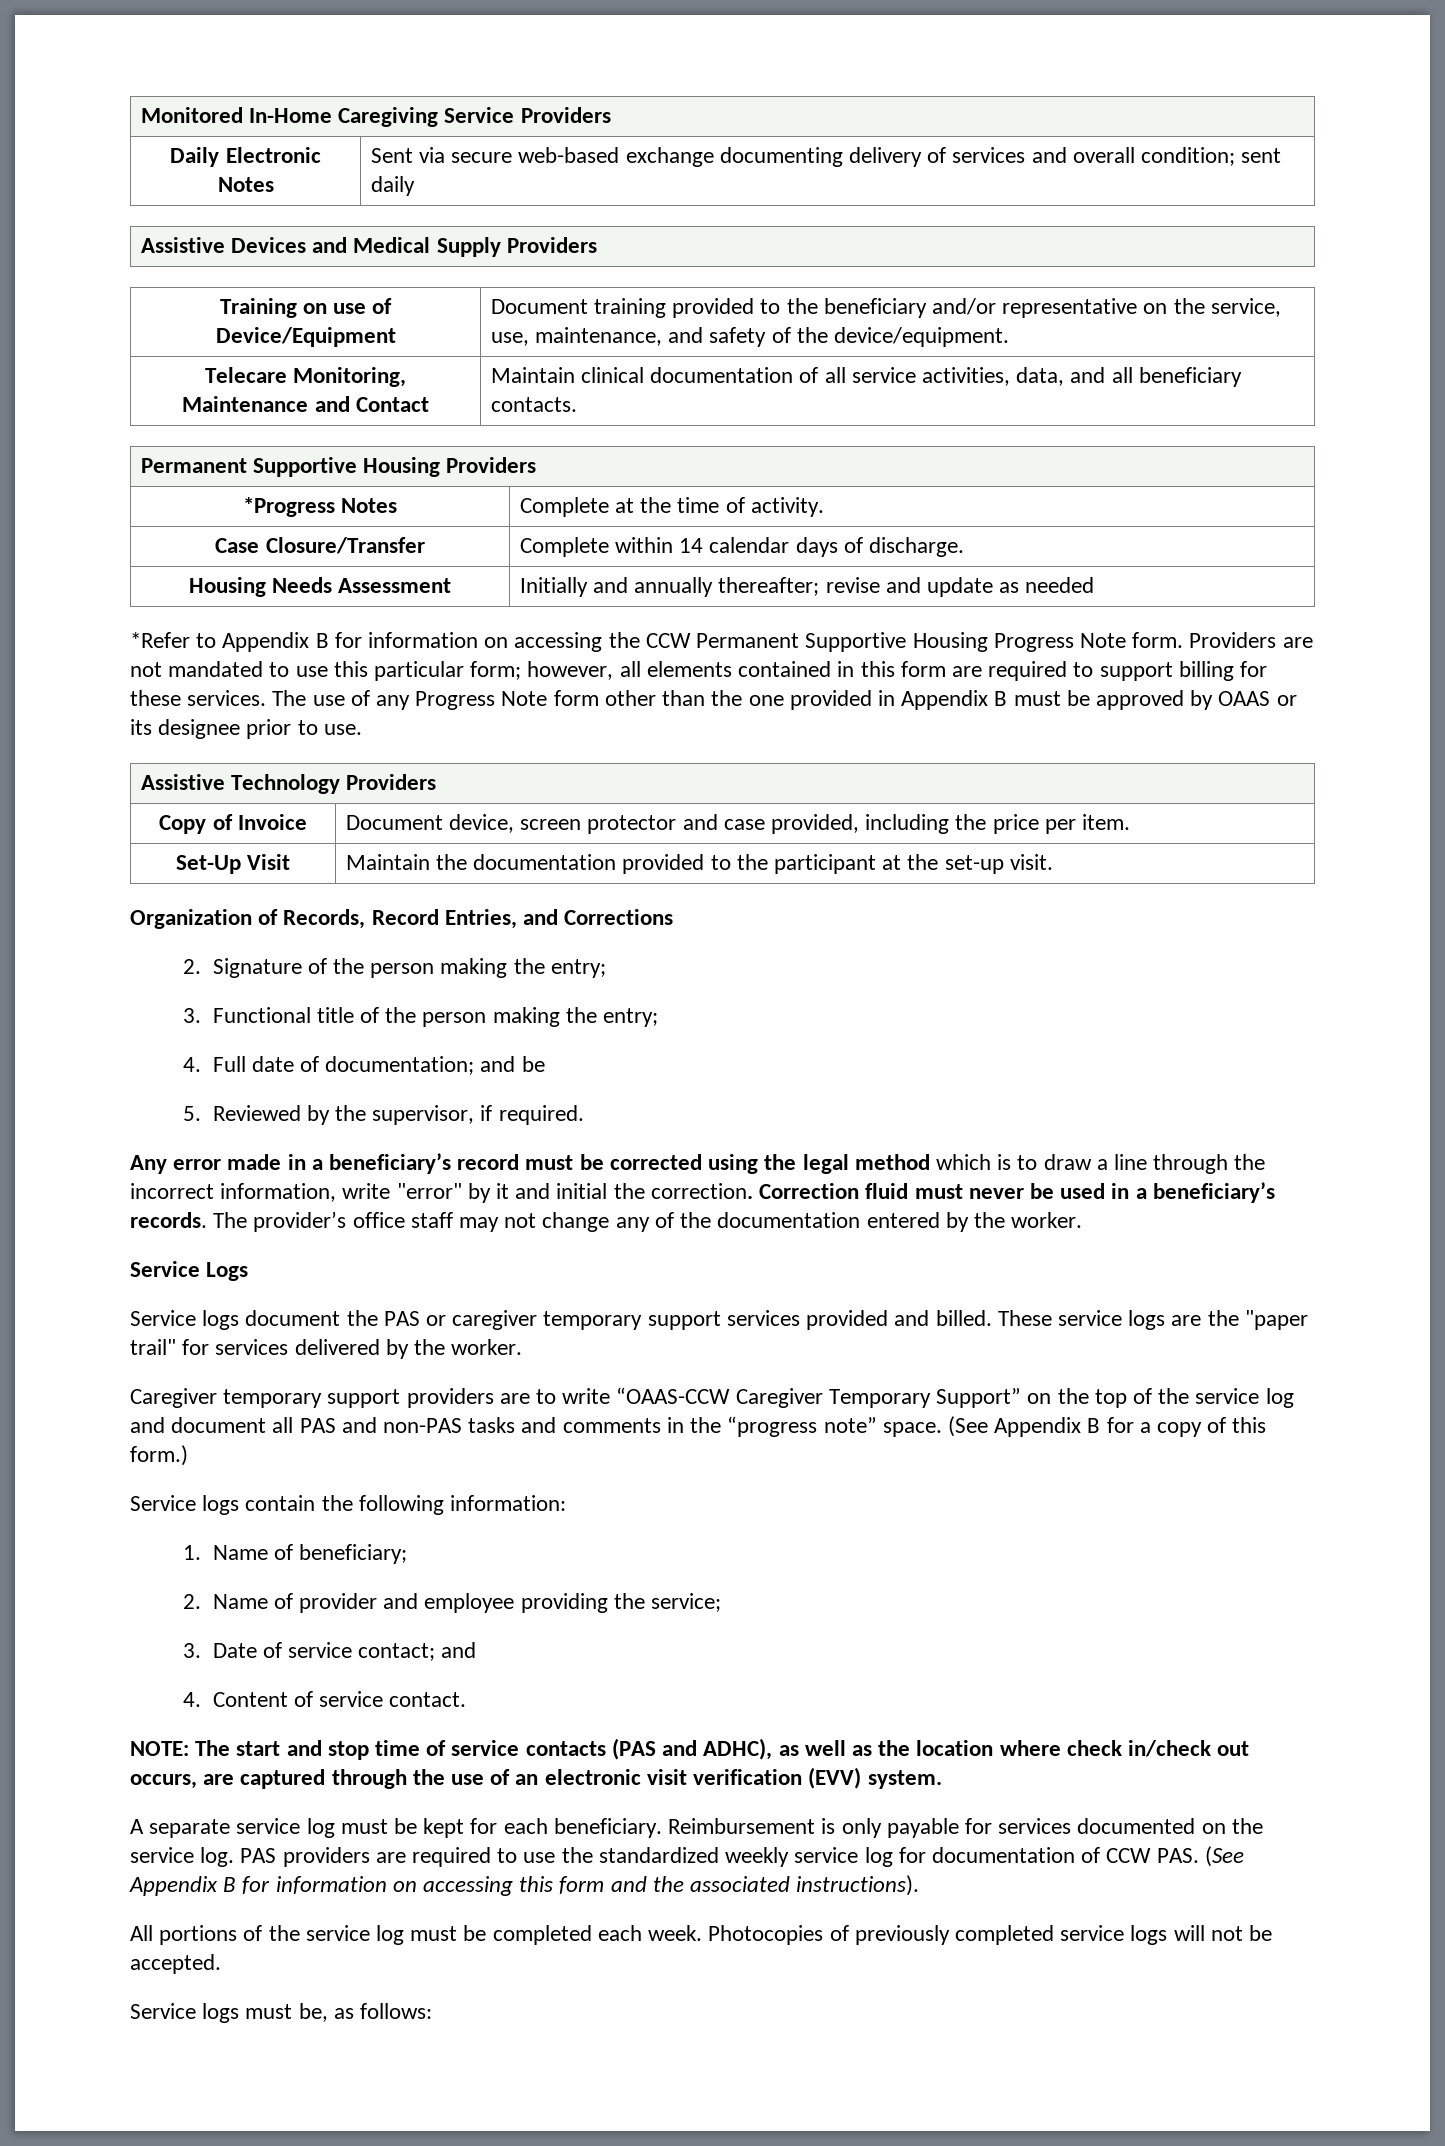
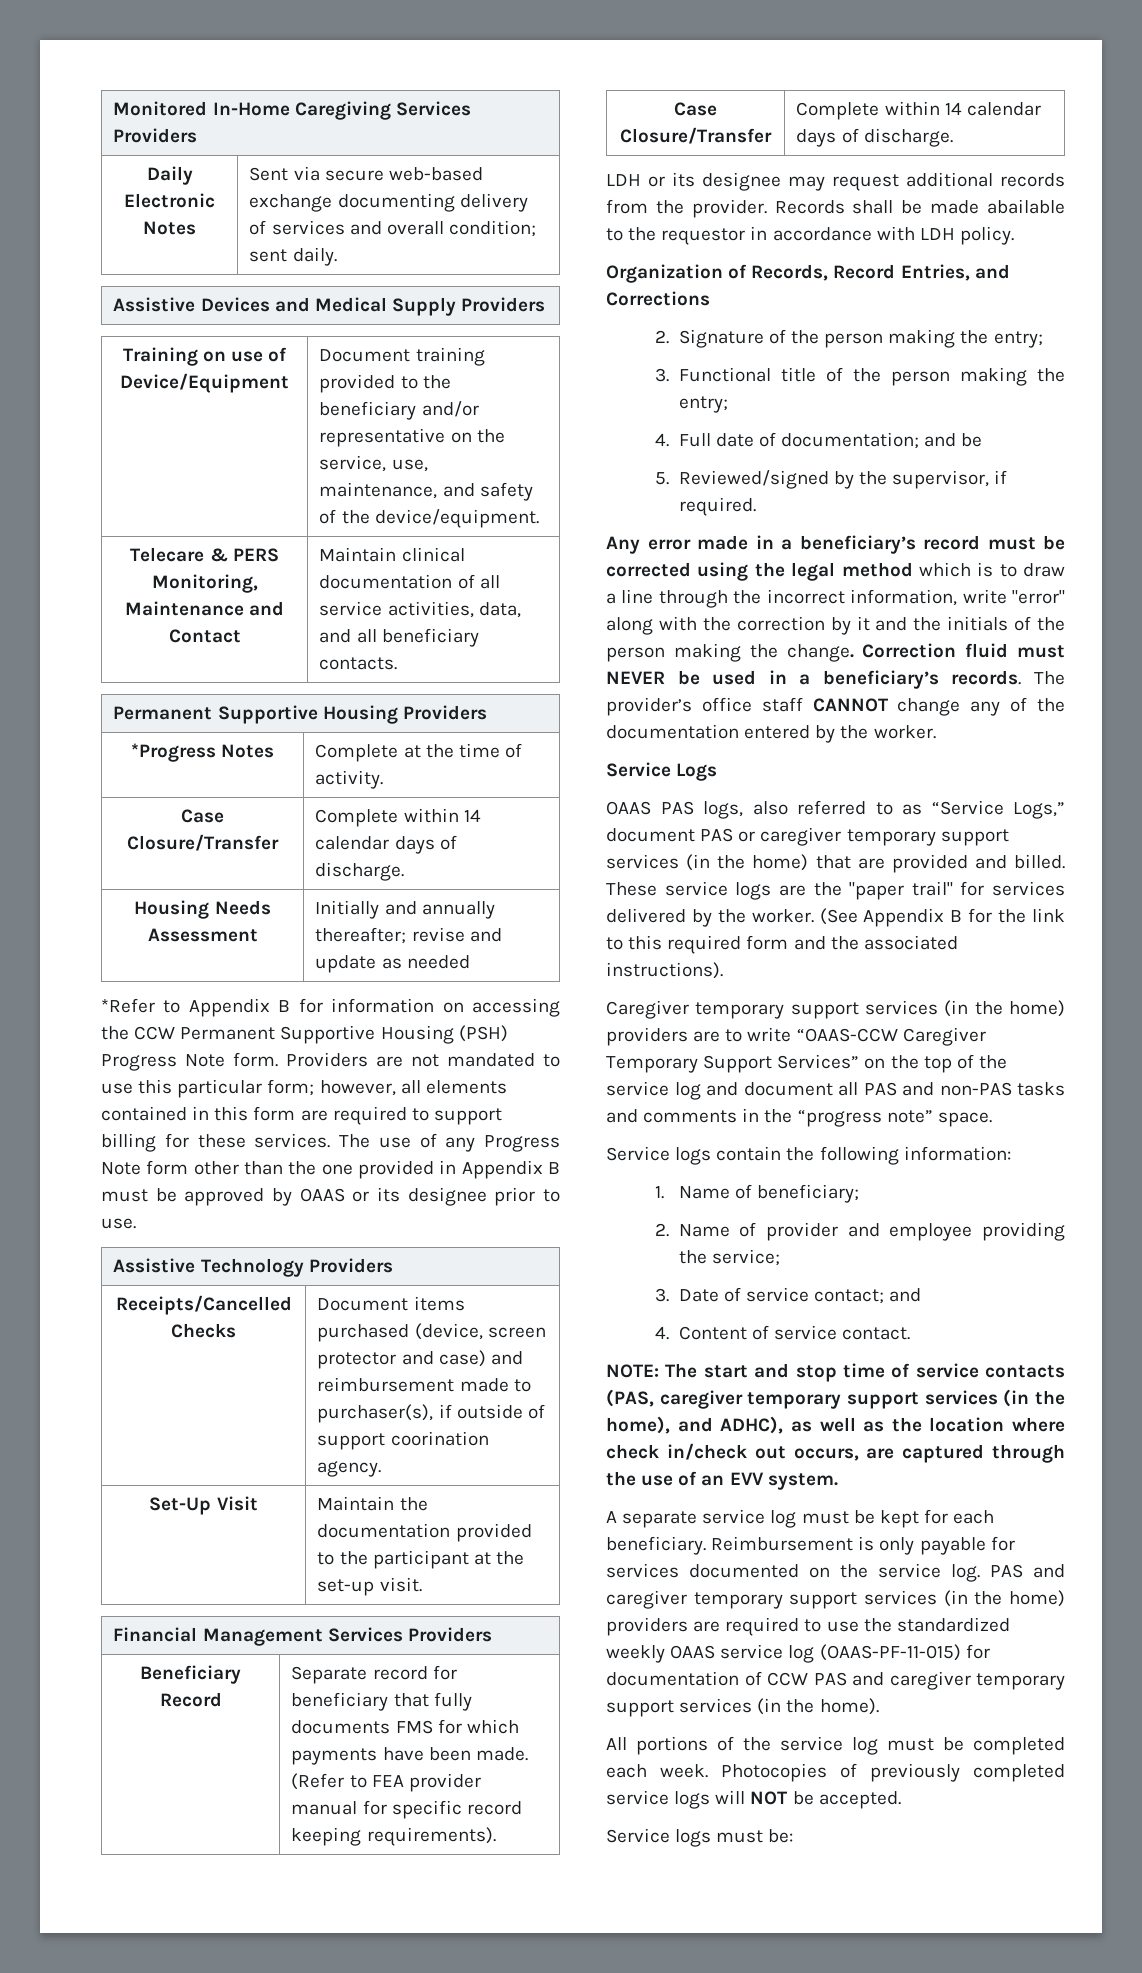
- Monitored In-Home Caregiving Service Providers
+ Monitored In-Home Caregiving Services Providers
- Daily Electronic Notes | Sent via secure web-based exchange documenting delivery of services and overall condition; sent daily
+ Daily Electronic Notes | Sent via secure web-based exchange documenting delivery of services and overall condition; sent daily.
- Telecare Monitoring, Maintenance and Contact | Maintain clinical documentation of all service activities, data, and all beneficiary contacts.
+ Telecare & PERS Monitoring, Maintenance and Contact | Maintain clinical documentation of all service activities, data, and all beneficiary contacts.
- *Refer to Appendix B for information on accessing the CCW Permanent Supportive Housing Progress Note form.
+ *Refer to Appendix B for information on accessing the CCW Permanent Supportive Housing (PSH) Progress Note form.
- Copy of Invoice | Document device, screen protector and case provided, including the price per item.
+ Receipts/Cancelled Checks | Document items purchased (device, screen protector and case) and reimbursement made to purchaser(s), if outside of support coorination agency.
+ Financial Management Services Providers
+ Beneficiary Record | Separate record for beneficiary that fully documents FMS for which payments have been made. (Refer to FEA provider manual for specific record keeping requirements).
+ Case Closure/Transfer | Complete within 14 calendar days of discharge.
+ LDH or its designee may request additional records from the provider. Records shall be made abailable to the requestor in accordance with LDH policy.
- 5. Reviewed by the supervisor, if required.
+ 5. Reviewed/signed by the supervisor, if required.
- Any error made in a beneficiary’s record must be corrected using the legal method which is to draw a line through the incorrect information, write "error" by it and initial the correction.
+ Any error made in a beneficiary’s record must be corrected using the legal method which is to draw a line through the incorrect information, write "error" along with the correction by it and the initials of the person making the change.
- Correction fluid must never be used in a beneficiary’s records.
+ Correction fluid must NEVER be used in a beneficiary’s records.
- The provider’s office staff may not change any of the documentation entered by the worker.
+ The provider’s office staff CANNOT change any of the documentation entered by the worker.
- Service logs document the PAS or caregiver temporary support services provided and billed.
+ OAAS PAS logs, also referred to as “Service Logs,” document PAS or caregiver temporary support services (in the home) that are provided and billed.
+ (See Appendix B for the link to this required form and the associated instructions).
- Caregiver temporary support providers are to write “OAAS-CCW Caregiver Temporary Support” on the top of the service log and document all PAS and non-PAS tasks and comments in the “progress note” space. (See Appendix B for a copy of this form.)
+ Caregiver temporary support services (in the home) providers are to write “OAAS-CCW Caregiver Temporary Support Services” on the top of the service log and document all PAS and non-PAS tasks and comments in the “progress note” space.
- NOTE: The start and stop time of service contacts (PAS and ADHC), as well as the location where check in/check out occurs, are captured through the use of an electronic visit verification (EVV) system.
+ NOTE: The start and stop time of service contacts (PAS, caregiver temporary support services (in the home), and ADHC), as well as the location where check in/check out occurs, are captured through the use of an EVV system.
- PAS providers are required to use the standardized weekly service log for documentation of CCW PAS. (See Appendix B for information on accessing this form and the associated instructions).
+ PAS and caregiver temporary support services (in the home) providers are required to use the standardized weekly OAAS service log (OAAS-PF-11-015) for documentation of CCW PAS and caregiver temporary support services (in the home).
- Photocopies of previously completed service logs will not be accepted.
+ Photocopies of previously completed service logs will NOT be accepted.
- Service logs must be, as follows:
+ Service logs must be:

